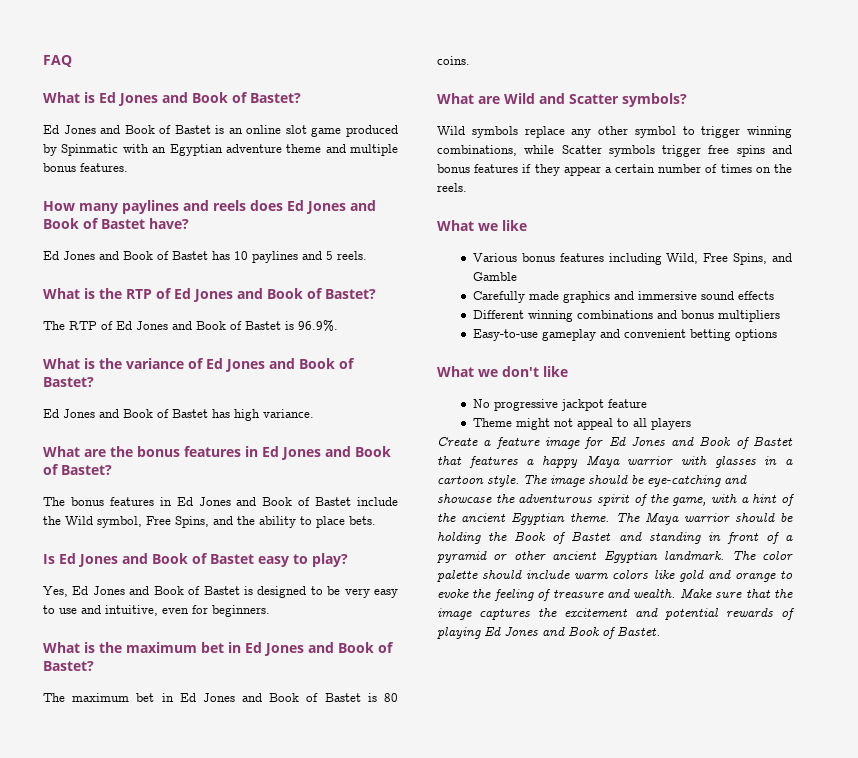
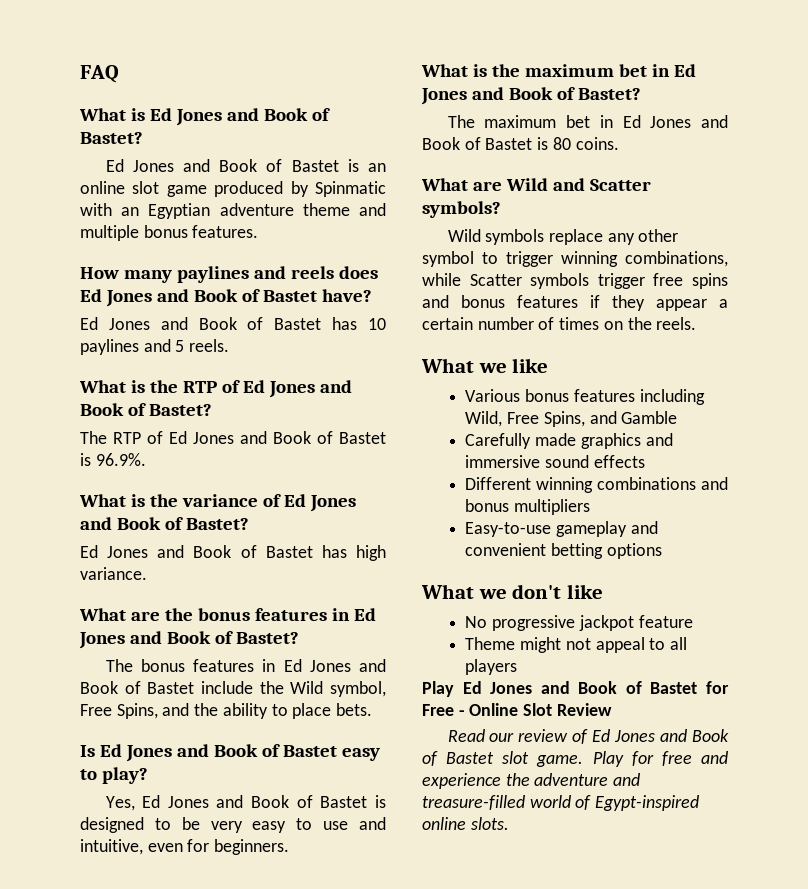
- Create a feature image for Ed Jones and Book of Bastet that features a happy Maya warrior with glasses in a cartoon style. The image should be eye-catching and showcase the adventurous spirit of the game, with a hint of the ancient Egyptian theme. The Maya warrior should be holding the Book of Bastet and standing in front of a pyramid or other ancient Egyptian landmark. The color palette should include warm colors like gold and orange to evoke the feeling of treasure and wealth. Make sure that the image captures the excitement and potential rewards of playing Ed Jones and Book of Bastet.
+ Play Ed Jones and Book of Bastet for Free - Online Slot Review
+ Read our review of Ed Jones and Book of Bastet slot game. Play for free and experience the adventure and treasure-filled world of Egypt-inspired online slots.

